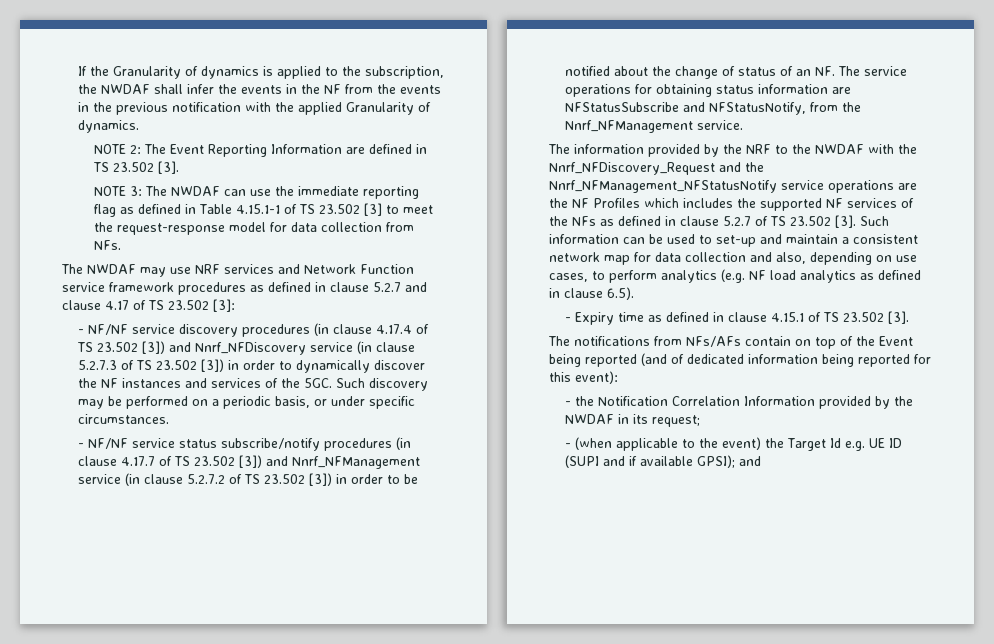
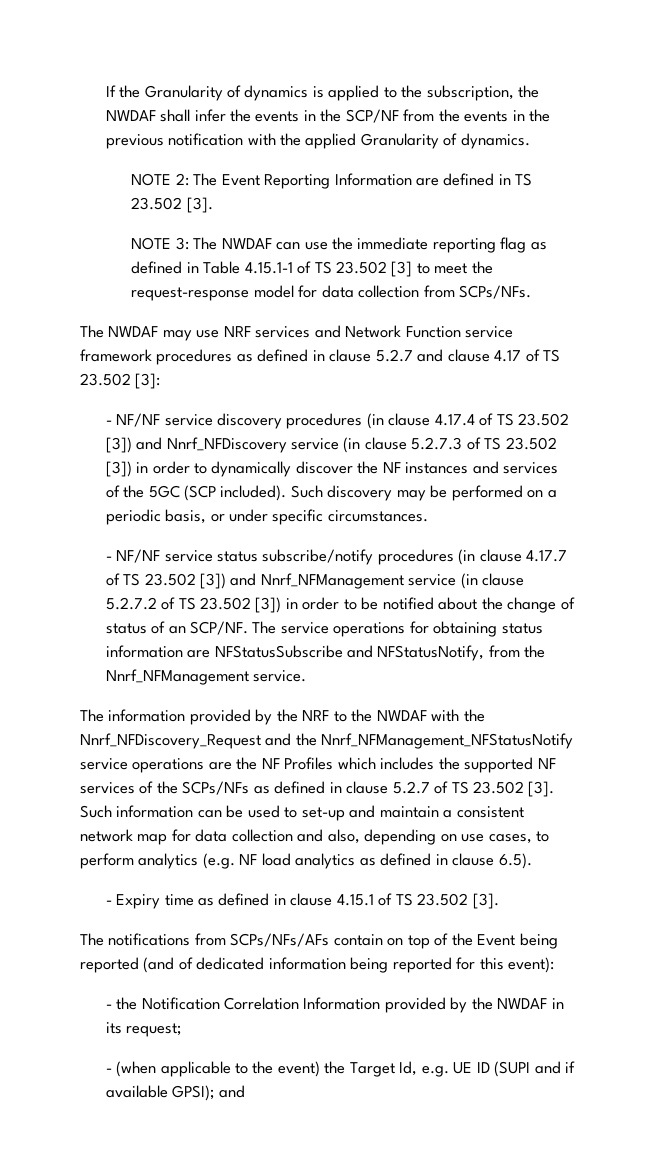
- If the Granularity of dynamics is applied to the subscription, the NWDAF shall infer the events in the NF from the events in the previous notification with the applied Granularity of dynamics.
+ If the Granularity of dynamics is applied to the subscription, the NWDAF shall infer the events in the SCP/NF from the events in the previous notification with the applied Granularity of dynamics.
- NOTE 3: The NWDAF can use the immediate reporting flag as defined in Table 4.15.1-1 of TS 23.502 [3] to meet the request-response model for data collection from NFs.
+ NOTE 3: The NWDAF can use the immediate reporting flag as defined in Table 4.15.1-1 of TS 23.502 [3] to meet the request-response model for data collection from SCPs/NFs.
- - NF/NF service discovery procedures (in clause 4.17.4 of TS 23.502 [3]) and Nnrf_NFDiscovery service (in clause 5.2.7.3 of TS 23.502 [3]) in order to dynamically discover the NF instances and services of the 5GC.
+ - NF/NF service discovery procedures (in clause 4.17.4 of TS 23.502 [3]) and Nnrf_NFDiscovery service (in clause 5.2.7.3 of TS 23.502 [3]) in order to dynamically discover the NF instances and services of the 5GC (SCP included).
- - NF/NF service status subscribe/notify procedures (in clause 4.17.7 of TS 23.502 [3]) and Nnrf_NFManagement service (in clause 5.2.7.2 of TS 23.502 [3]) in order to be notified about the change of status of an NF. The service operations for obtaining status information are NFStatusSubscribe and NFStatusNotify, from the Nnrf_NFManagement service.
+ - NF/NF service status subscribe/notify procedures (in clause 4.17.7 of TS 23.502 [3]) and Nnrf_NFManagement service (in clause 5.2.7.2 of TS 23.502 [3]) in order to be notified about the change of status of an SCP/NF. The service operations for obtaining status information are NFStatusSubscribe and NFStatusNotify, from the Nnrf_NFManagement service.
- The information provided by the NRF to the NWDAF with the Nnrf_NFDiscovery_Request and the Nnrf_NFManagement_NFStatusNotify service operations are the NF Profiles which includes the supported NF services of the NFs as defined in clause 5.2.7 of TS 23.502 [3].
+ The information provided by the NRF to the NWDAF with the Nnrf_NFDiscovery_Request and the Nnrf_NFManagement_NFStatusNotify service operations are the NF Profiles which includes the supported NF services of the SCPs/NFs as defined in clause 5.2.7 of TS 23.502 [3].
- The notifications from NFs/AFs contain on top of the Event being reported (and of dedicated information being reported for this event):
+ The notifications from SCPs/NFs/AFs contain on top of the Event being reported (and of dedicated information being reported for this event):
- - (when applicable to the event) the Target Id e.g. UE ID (SUPI and if available GPSI); and
+ - (when applicable to the event) the Target Id, e.g. UE ID (SUPI and if available GPSI); and

